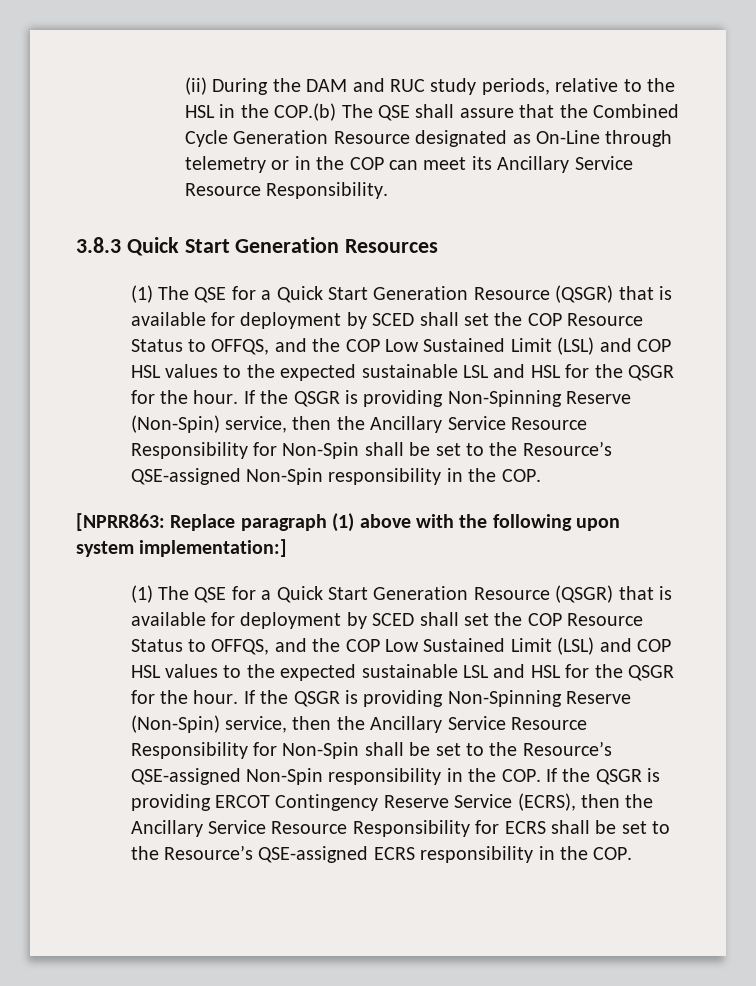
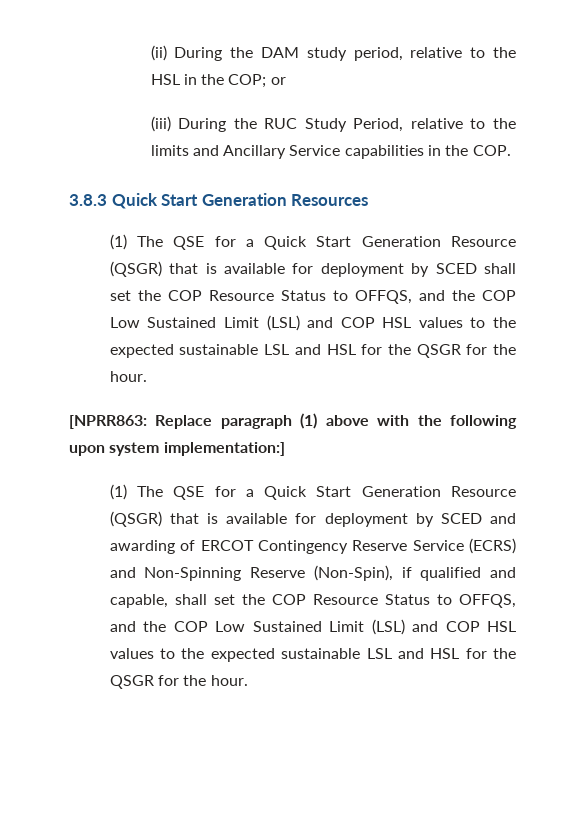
- (ii) During the DAM and RUC study periods, relative to the HSL in the COP.(b) The QSE shall assure that the Combined Cycle Generation Resource designated as On-Line through telemetry or in the COP can meet its Ancillary Service Resource Responsibility.
+ (ii) During the DAM study period, relative to the HSL in the COP; or
+ (iii) During the RUC Study Period, relative to the limits and Ancillary Service capabilities in the COP.
  3.8.3 Quick Start Generation Resources
- (1) The QSE for a Quick Start Generation Resource (QSGR) that is available for deployment by SCED shall set the COP Resource Status to OFFQS, and the COP Low Sustained Limit (LSL) and COP HSL values to the expected sustainable LSL and HSL for the QSGR for the hour. If the QSGR is providing Non-Spinning Reserve (Non-Spin) service, then the Ancillary Service Resource Responsibility for Non-Spin shall be set to the Resource’s QSE-assigned Non-Spin responsibility in the COP.
+ (1) The QSE for a Quick Start Generation Resource (QSGR) that is available for deployment by SCED shall set the COP Resource Status to OFFQS, and the COP Low Sustained Limit (LSL) and COP HSL values to the expected sustainable LSL and HSL for the QSGR for the hour.
- (1) The QSE for a Quick Start Generation Resource (QSGR) that is available for deployment by SCED shall set the COP Resource Status to OFFQS, and the COP Low Sustained Limit (LSL) and COP HSL values to the expected sustainable LSL and HSL for the QSGR for the hour. If the QSGR is providing Non-Spinning Reserve (Non-Spin) service, then the Ancillary Service Resource Responsibility for Non-Spin shall be set to the Resource’s QSE-assigned Non-Spin responsibility in the COP. If the QSGR is providing ERCOT Contingency Reserve Service (ECRS), then the Ancillary Service Resource Responsibility for ECRS shall be set to the Resource’s QSE-assigned ECRS responsibility in the COP.
+ (1) The QSE for a Quick Start Generation Resource (QSGR) that is available for deployment by SCED and awarding of ERCOT Contingency Reserve Service (ECRS) and Non-Spinning Reserve (Non-Spin), if qualified and capable, shall set the COP Resource Status to OFFQS, and the COP Low Sustained Limit (LSL) and COP HSL values to the expected sustainable LSL and HSL for the QSGR for the hour.

